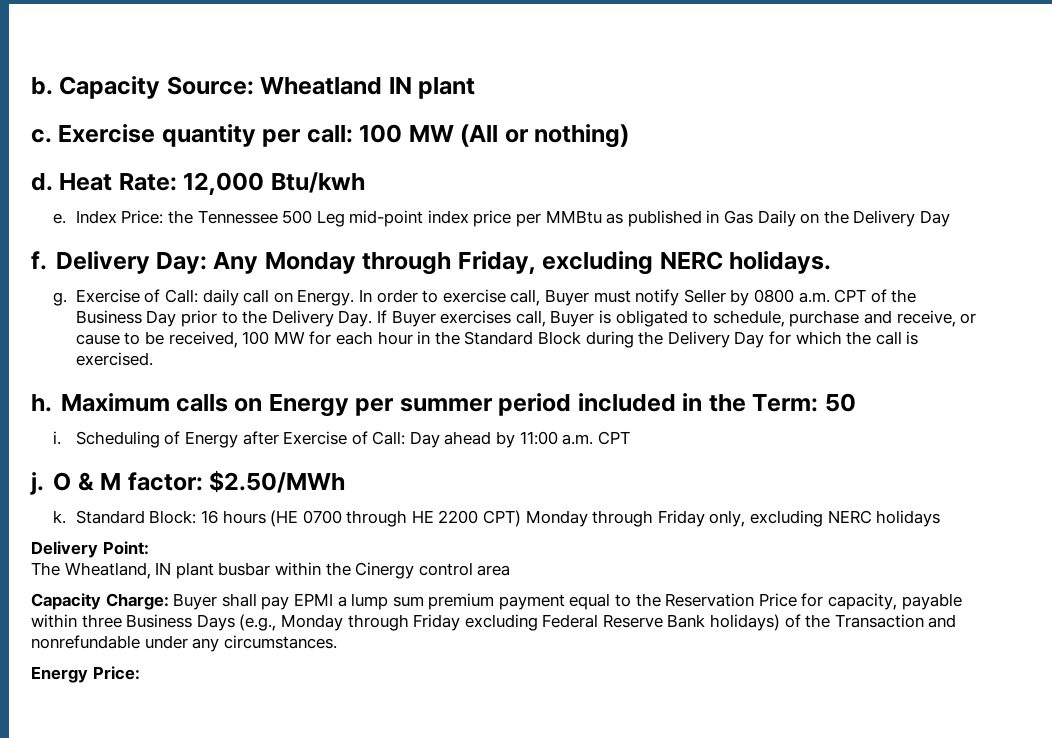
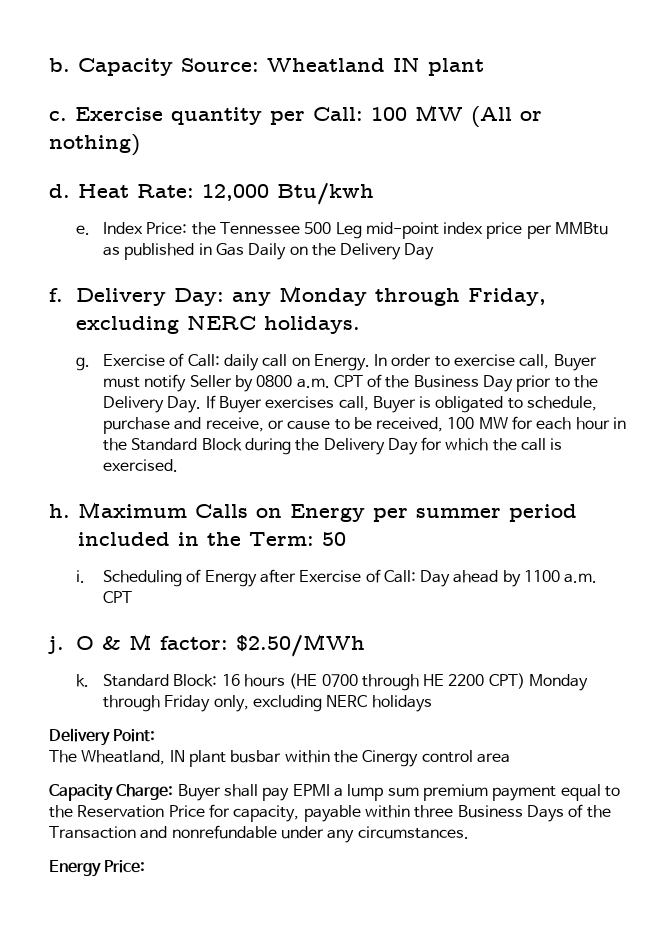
- Exercise quantity per call: 100 MW (All or nothing)
+ Exercise quantity per Call: 100 MW (All or nothing)
- Delivery Day: Any Monday through Friday, excluding NERC holidays.
+ Delivery Day: any Monday through Friday, excluding NERC holidays.
- Maximum calls on Energy per summer period included in the Term: 50
+ Maximum Calls on Energy per summer period included in the Term: 50
- Scheduling of Energy after Exercise of Call: Day ahead by 11:00 a.m. CPT
+ Scheduling of Energy after Exercise of Call: Day ahead by 1100 a.m. CPT
- Capacity Charge: Buyer shall pay EPMI a lump sum premium payment equal to the Reservation Price for capacity, payable within three Business Days (e.g., Monday through Friday excluding Federal Reserve Bank holidays) of the Transaction and nonrefundable under any circumstances.
+ Capacity Charge: Buyer shall pay EPMI a lump sum premium payment equal to the Reservation Price for capacity, payable within three Business Days of the Transaction and nonrefundable under any circumstances.

